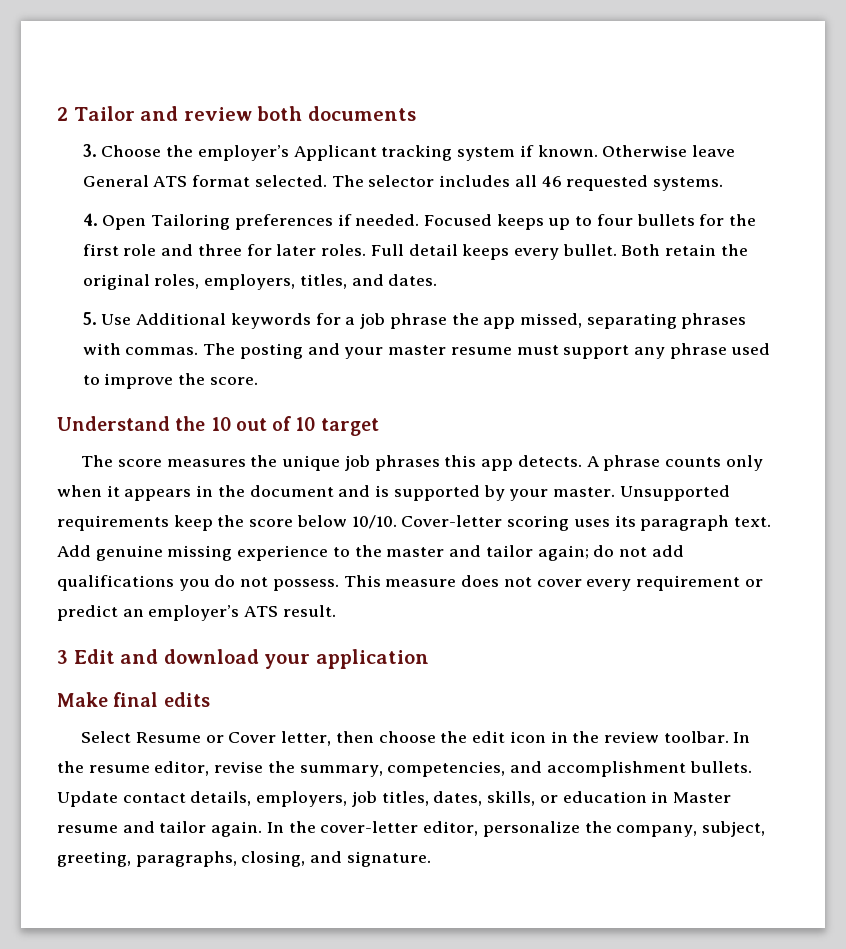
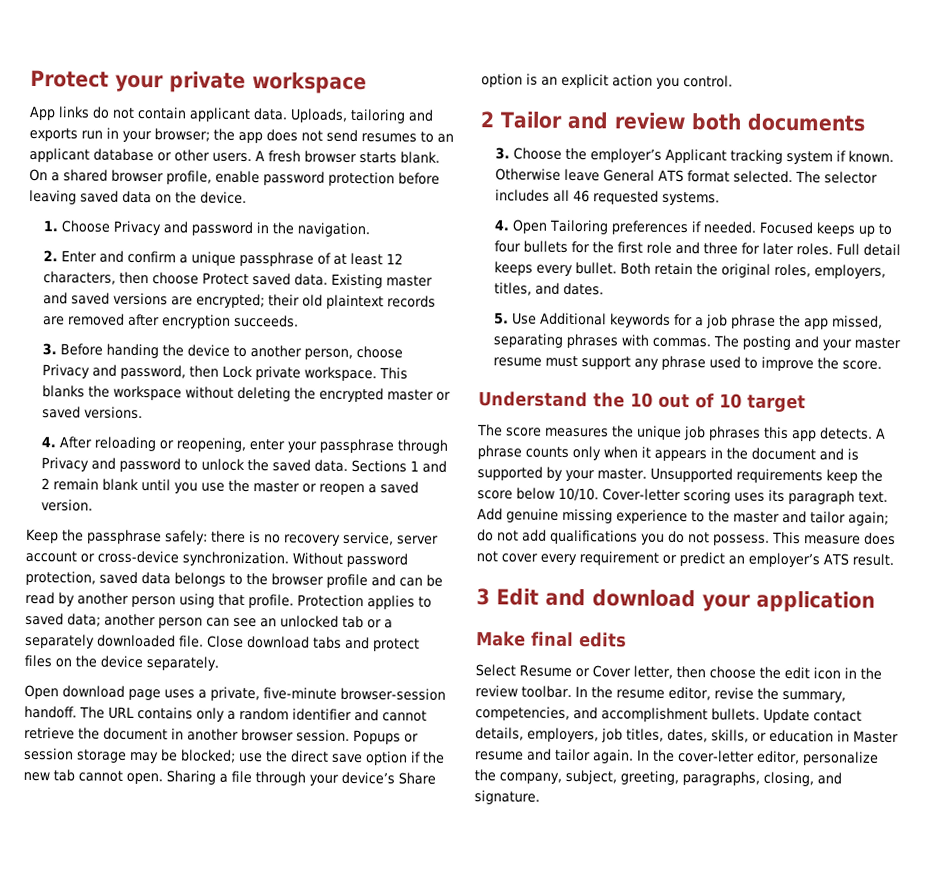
+ Protect your private workspace
+ App links do not contain applicant data. Uploads, tailoring and exports run in your browser; the app does not send resumes to an applicant database or other users. A fresh browser starts blank. On a shared browser profile, enable password protection before leaving saved data on the device.
+ 1. Choose Privacy and password in the navigation.
+ 2. Enter and confirm a unique passphrase of at least 12 characters, then choose Protect saved data. Existing master and saved versions are encrypted; their old plaintext records are removed after encryption succeeds.
+ 3. Before handing the device to another person, choose Privacy and password, then Lock private workspace. This blanks the workspace without deleting the encrypted master or saved versions.
+ 4. After reloading or reopening, enter your passphrase through Privacy and password to unlock the saved data. Sections 1 and 2 remain blank until you use the master or reopen a saved version.
+ Keep the passphrase safely: there is no recovery service, server account or cross-device synchronization. Without password protection, saved data belongs to the browser profile and can be read by another person using that profile. Protection applies to saved data; another person can see an unlocked tab or a separately downloaded file. Close download tabs and protect files on the device separately.
+ Open download page uses a private, five-minute browser-session handoff. The URL contains only a random identifier and cannot retrieve the document in another browser session. Popups or session storage may be blocked; use the direct save option if the new tab cannot open. Sharing a file through your device’s Share option is an explicit action you control.

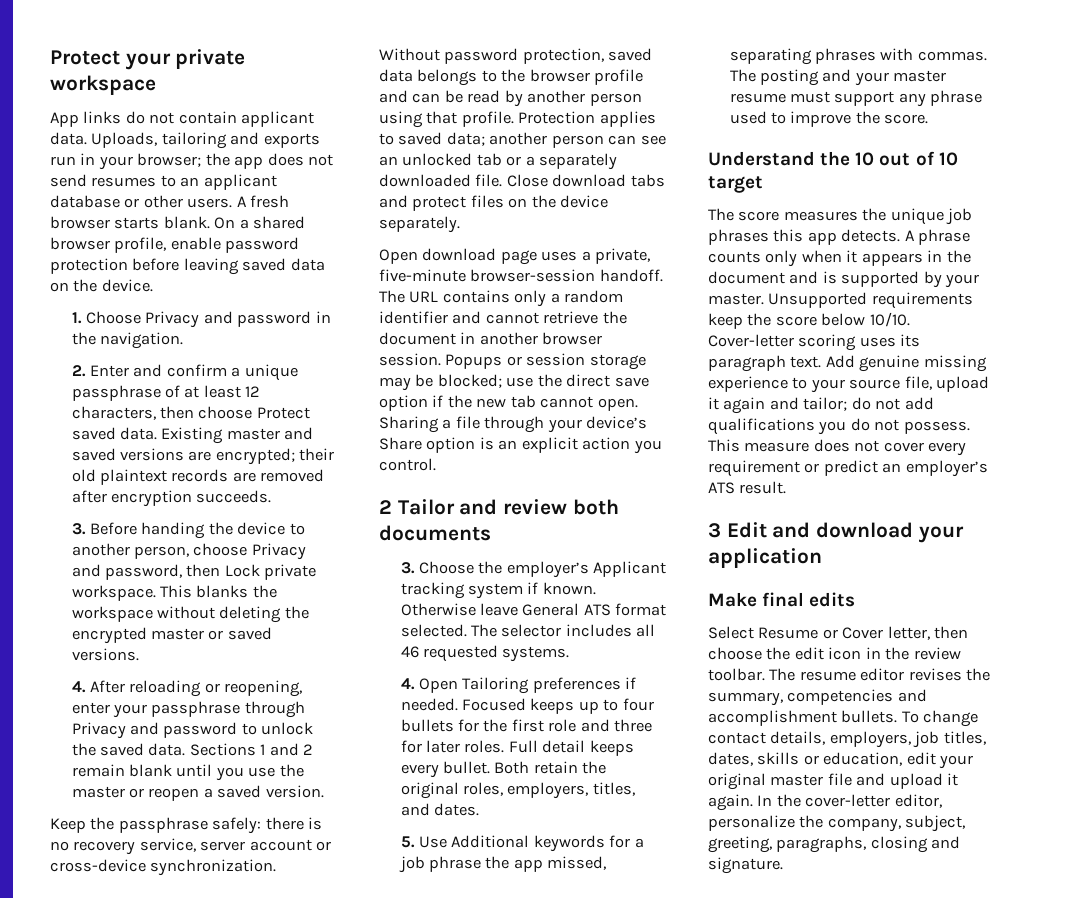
- Add genuine missing experience to the master and tailor again; do not add qualifications you do not possess.
+ Add genuine missing experience to your source file, upload it again and tailor; do not add qualifications you do not possess.
- In the resume editor, revise the summary, competencies, and accomplishment bullets.
+ The resume editor revises the summary, competencies and accomplishment bullets.
- Update contact details, employers, job titles, dates, skills, or education in Master resume and tailor again.
+ To change contact details, employers, job titles, dates, skills or education, edit your original master file and upload it again.
- In the cover-letter editor, personalize the company, subject, greeting, paragraphs, closing, and signature.
+ In the cover-letter editor, personalize the company, subject, greeting, paragraphs, closing and signature.

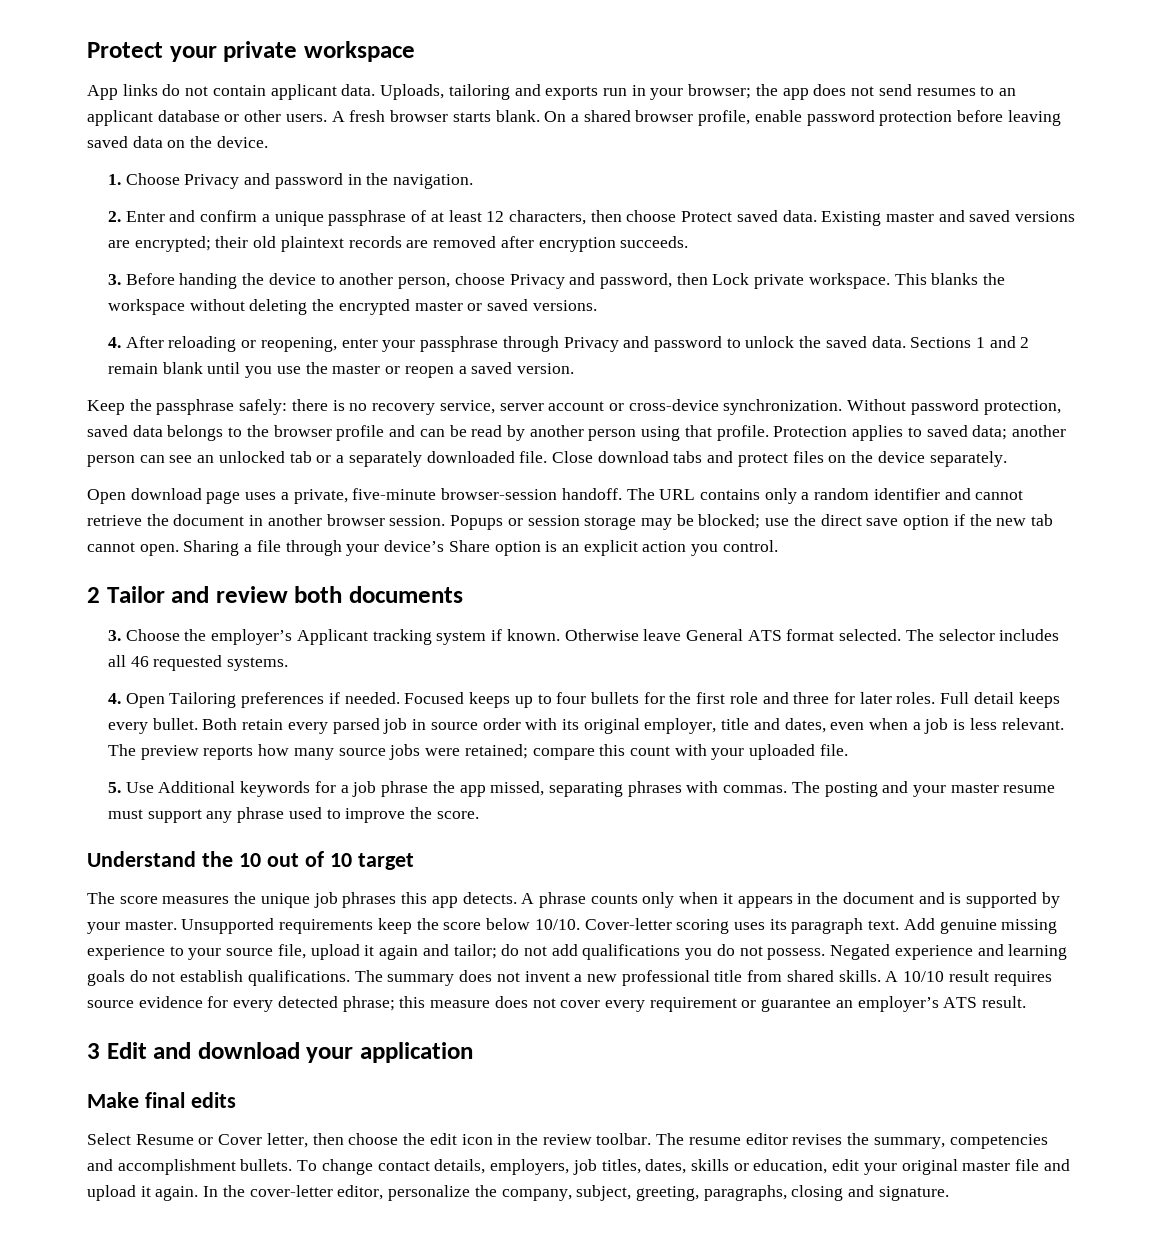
- Both retain the original roles, employers, titles, and dates.
+ Both retain every parsed job in source order with its original employer, title and dates, even when a job is less relevant. The preview reports how many source jobs were retained; compare this count with your uploaded file.
- This measure does not cover every requirement or predict an employer’s ATS result.
+ Negated experience and learning goals do not establish qualifications. The summary does not invent a new professional title from shared skills. A 10/10 result requires source evidence for every detected phrase; this measure does not cover every requirement or guarantee an employer’s ATS result.

